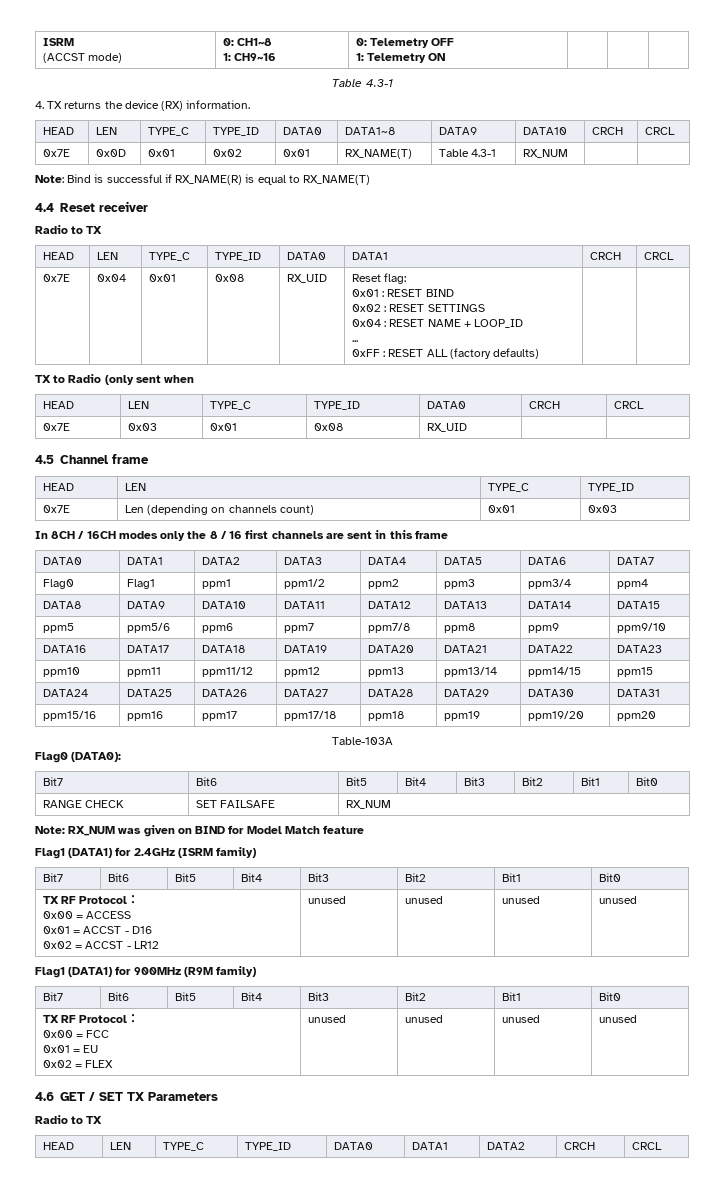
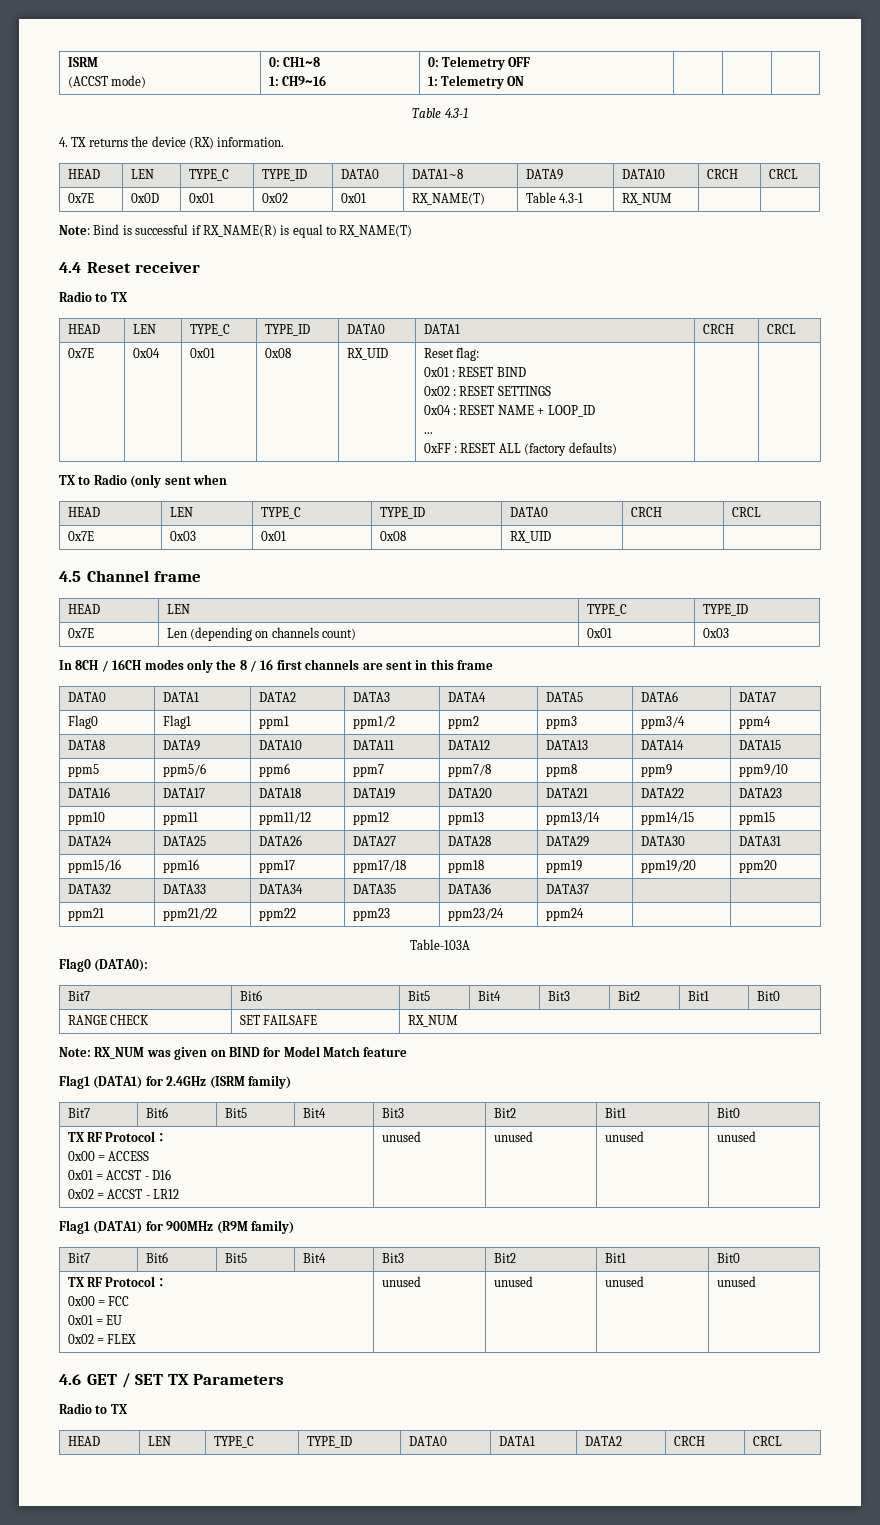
+ DATA32 | DATA33 | DATA34 | DATA35 | DATA36 | DATA37 | |
+ ppm21 | ppm21/22 | ppm22 | ppm23 | ppm23/24 | ppm24 | |

